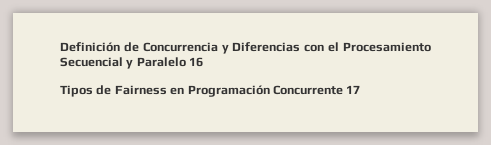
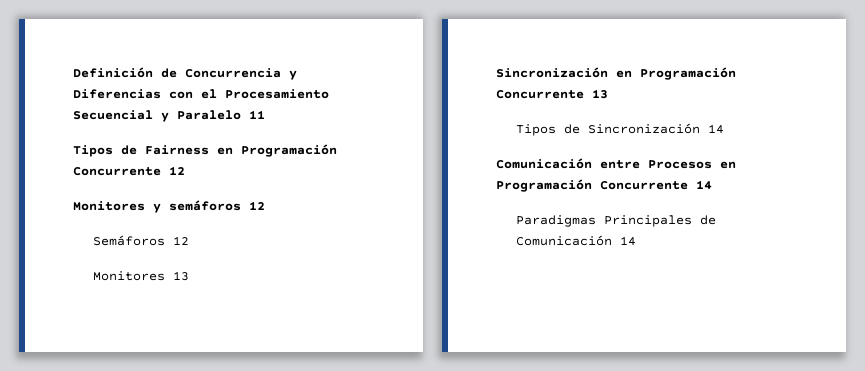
- Definición de Concurrencia y Diferencias con el Procesamiento Secuencial y Paralelo 16
+ Definición de Concurrencia y Diferencias con el Procesamiento Secuencial y Paralelo 11
- Tipos de Fairness en Programación Concurrente 17
+ Tipos de Fairness en Programación Concurrente 12
+ Monitores y semáforos 12
+ Semáforos 12
+ Monitores 13
+ Sincronización en Programación Concurrente 13
+ Tipos de Sincronización 14
+ Comunicación entre Procesos en Programación Concurrente 14
+ Paradigmas Principales de Comunicación 14

